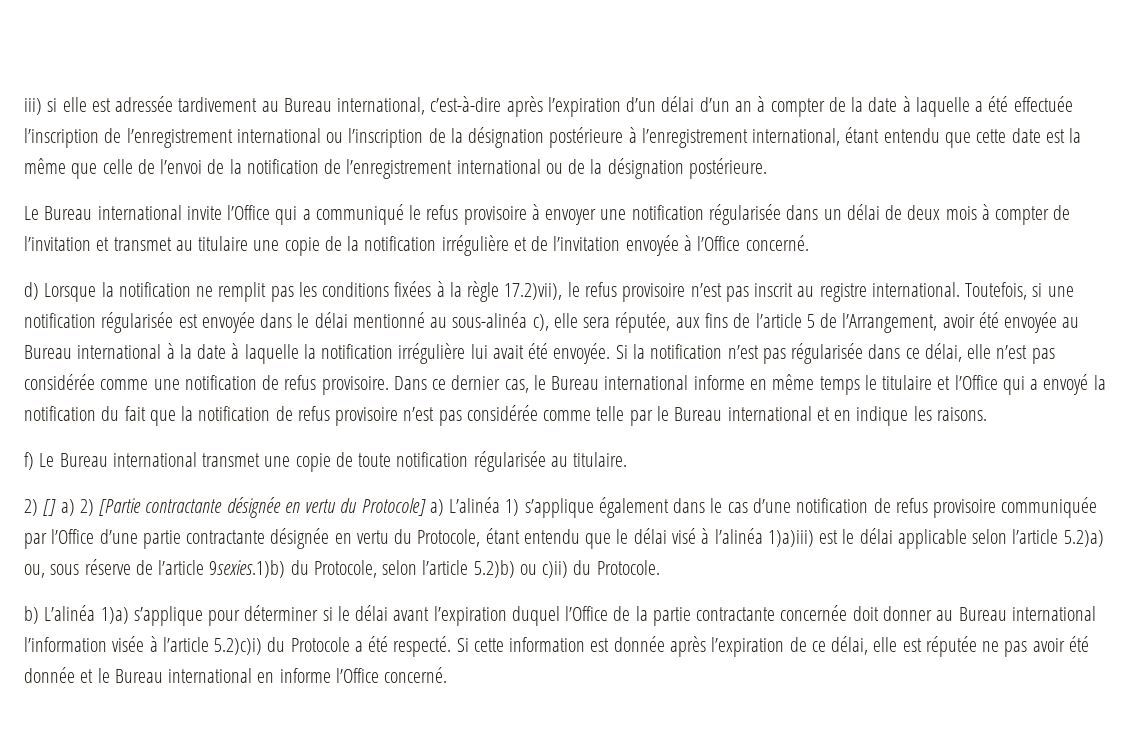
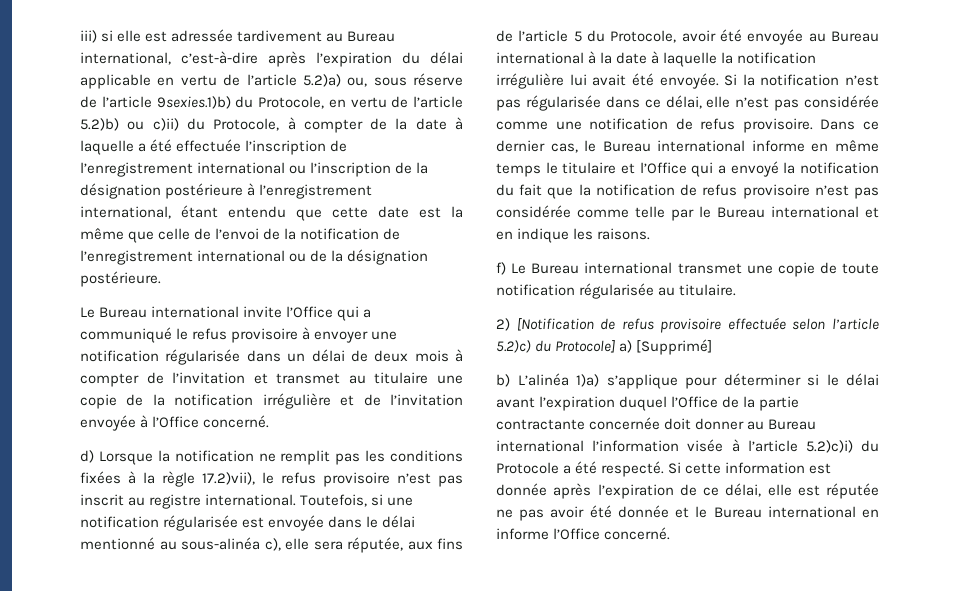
- iii) si elle est adressée tardivement au Bureau international, c’est-à-dire après l’expiration d’un délai d’un an à compter de la date à laquelle a été effectuée l’inscription de l’enregistrement international ou l’inscription de la désignation postérieure à l’enregistrement international, étant entendu que cette date est la même que celle de l’envoi de la notification de l’enregistrement international ou de la désignation postérieure.
+ iii) si elle est adressée tardivement au Bureau international, c’est-à-dire après l’expiration du délai applicable en vertu de l’article 5.2)a) ou, sous réserve de l’article 9sexies.1)b) du Protocole, en vertu de l’article 5.2)b) ou c)ii) du Protocole, à compter de la date à laquelle a été effectuée l’inscription de l’enregistrement international ou l’inscription de la désignation postérieure à l’enregistrement international, étant entendu que cette date est la même que celle de l’envoi de la notification de l’enregistrement international ou de la désignation postérieure.
- Toutefois, si une notification régularisée est envoyée dans le délai mentionné au sous-alinéa c), elle sera réputée, aux fins de l’article 5 de l’Arrangement, avoir été envoyée au Bureau international à la date à laquelle la notification irrégulière lui avait été envoyée.
+ Toutefois, si une notification régularisée est envoyée dans le délai mentionné au sous-alinéa c), elle sera réputée, aux fins de l’article 5 du Protocole, avoir été envoyée au Bureau international à la date à laquelle la notification irrégulière lui avait été envoyée.
- 2) [] a) 2) [Partie contractante désignée en vertu du Protocole] a) L’alinéa 1) s’applique également dans le cas d’une notification de refus provisoire communiquée par l’Office d’une partie contractante désignée en vertu du Protocole, étant entendu que le délai visé à l’alinéa 1)a)iii) est le délai applicable selon l’article 5.2)a) ou, sous réserve de l’article 9sexies.1)b) du Protocole, selon l’article 5.2)b) ou c)ii) du Protocole.
+ 2) [Notification de refus provisoire effectuée selon l’article 5.2)c) du Protocole] a) [Supprimé]

